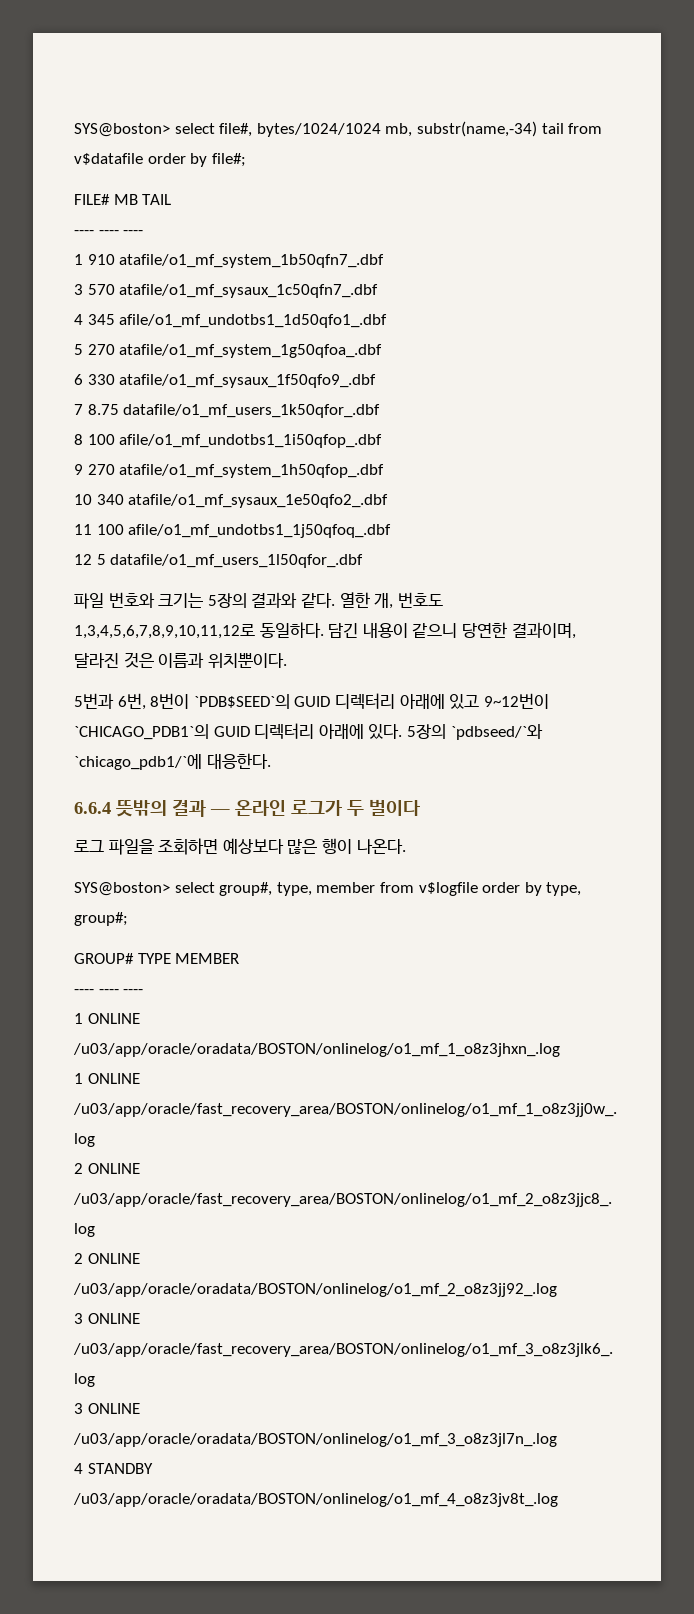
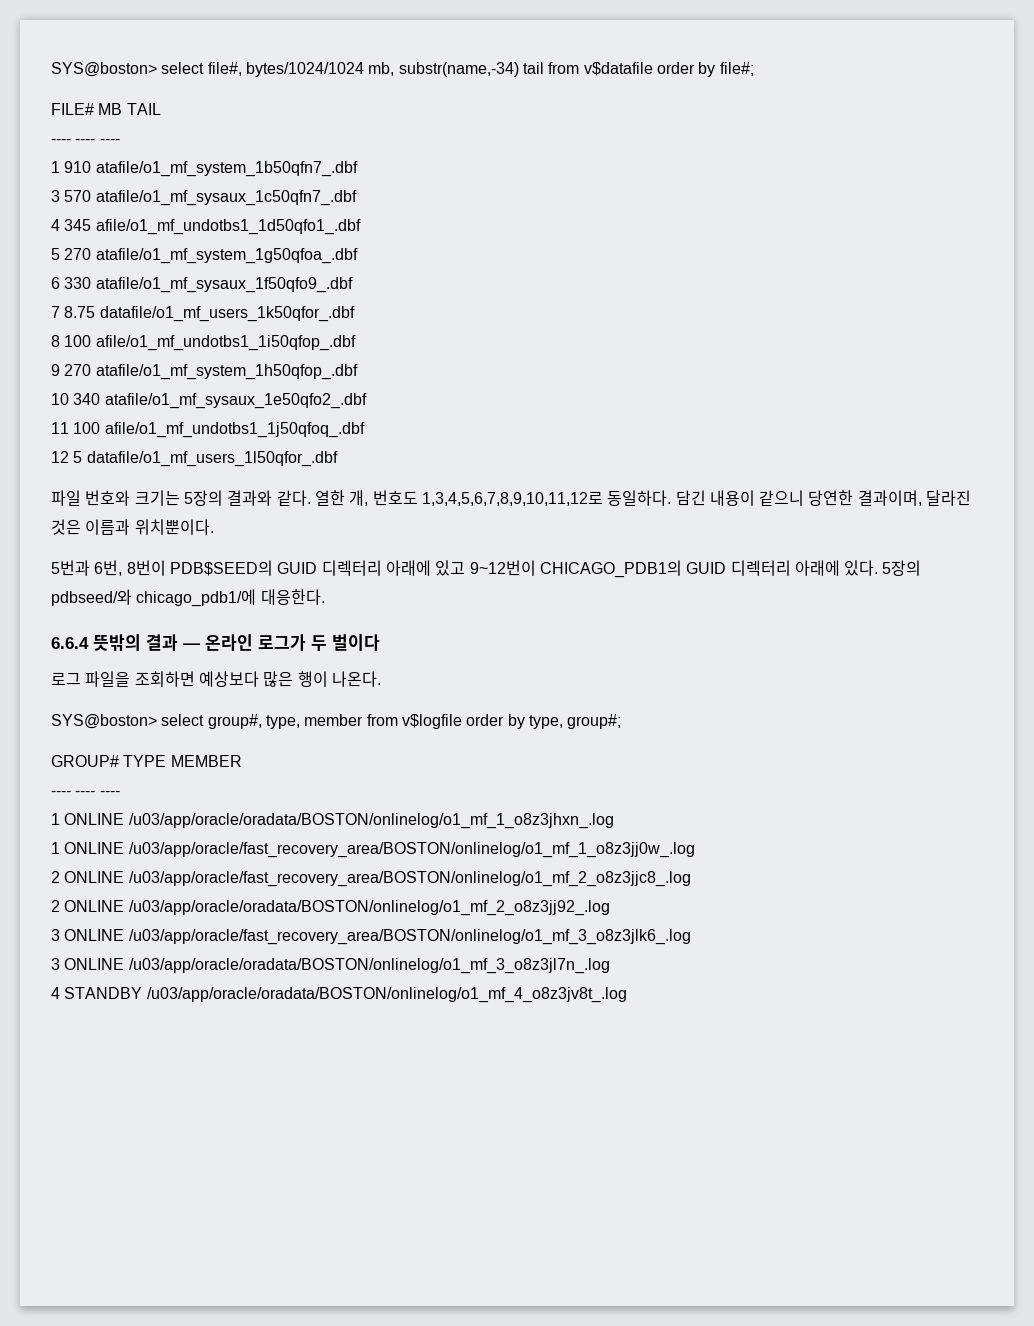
- 5번과 6번, 8번이 `PDB$SEED`의 GUID 디렉터리 아래에 있고 9~12번이 `CHICAGO_PDB1`의 GUID 디렉터리 아래에 있다.
+ 5번과 6번, 8번이 PDB$SEED의 GUID 디렉터리 아래에 있고 9~12번이 CHICAGO_PDB1의 GUID 디렉터리 아래에 있다.
- 5장의 `pdbseed/`와 `chicago_pdb1/`에 대응한다.
+ 5장의 pdbseed/와 chicago_pdb1/에 대응한다.

